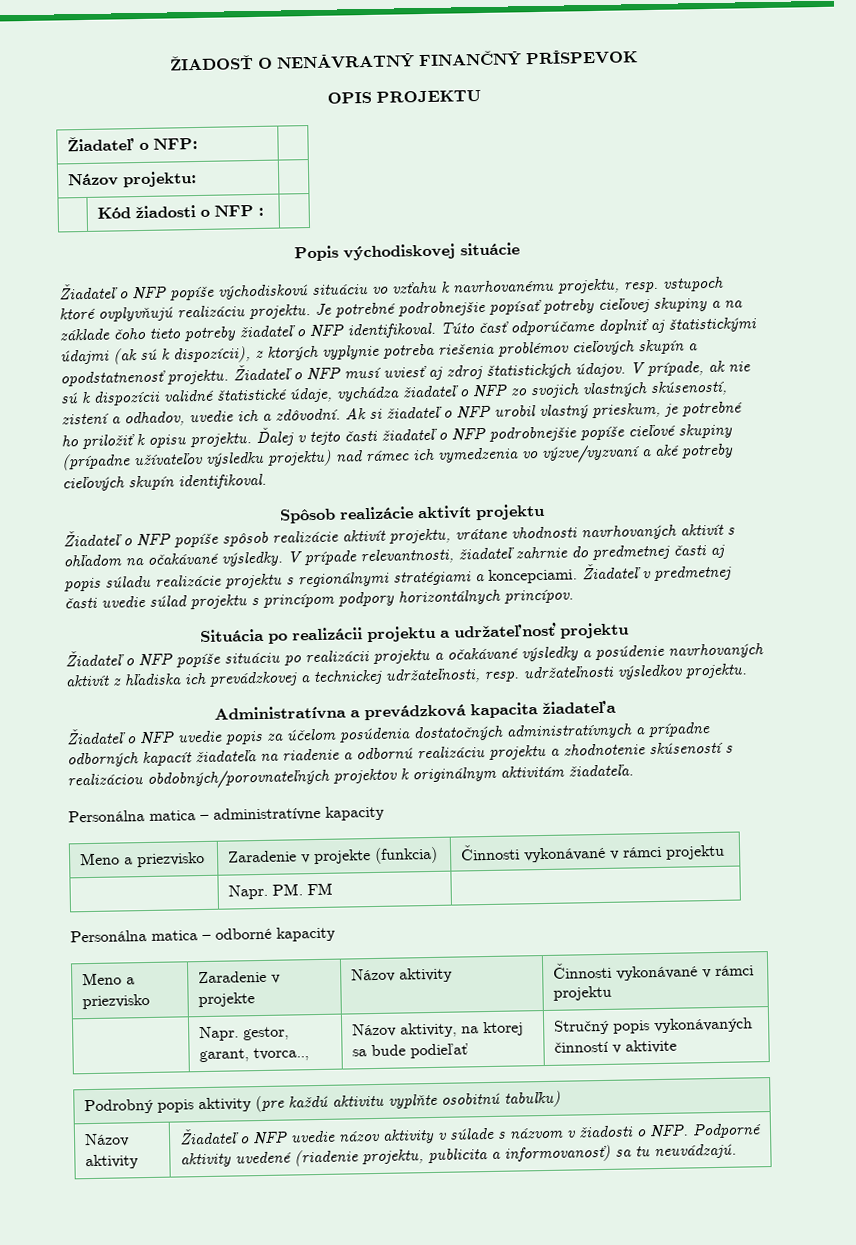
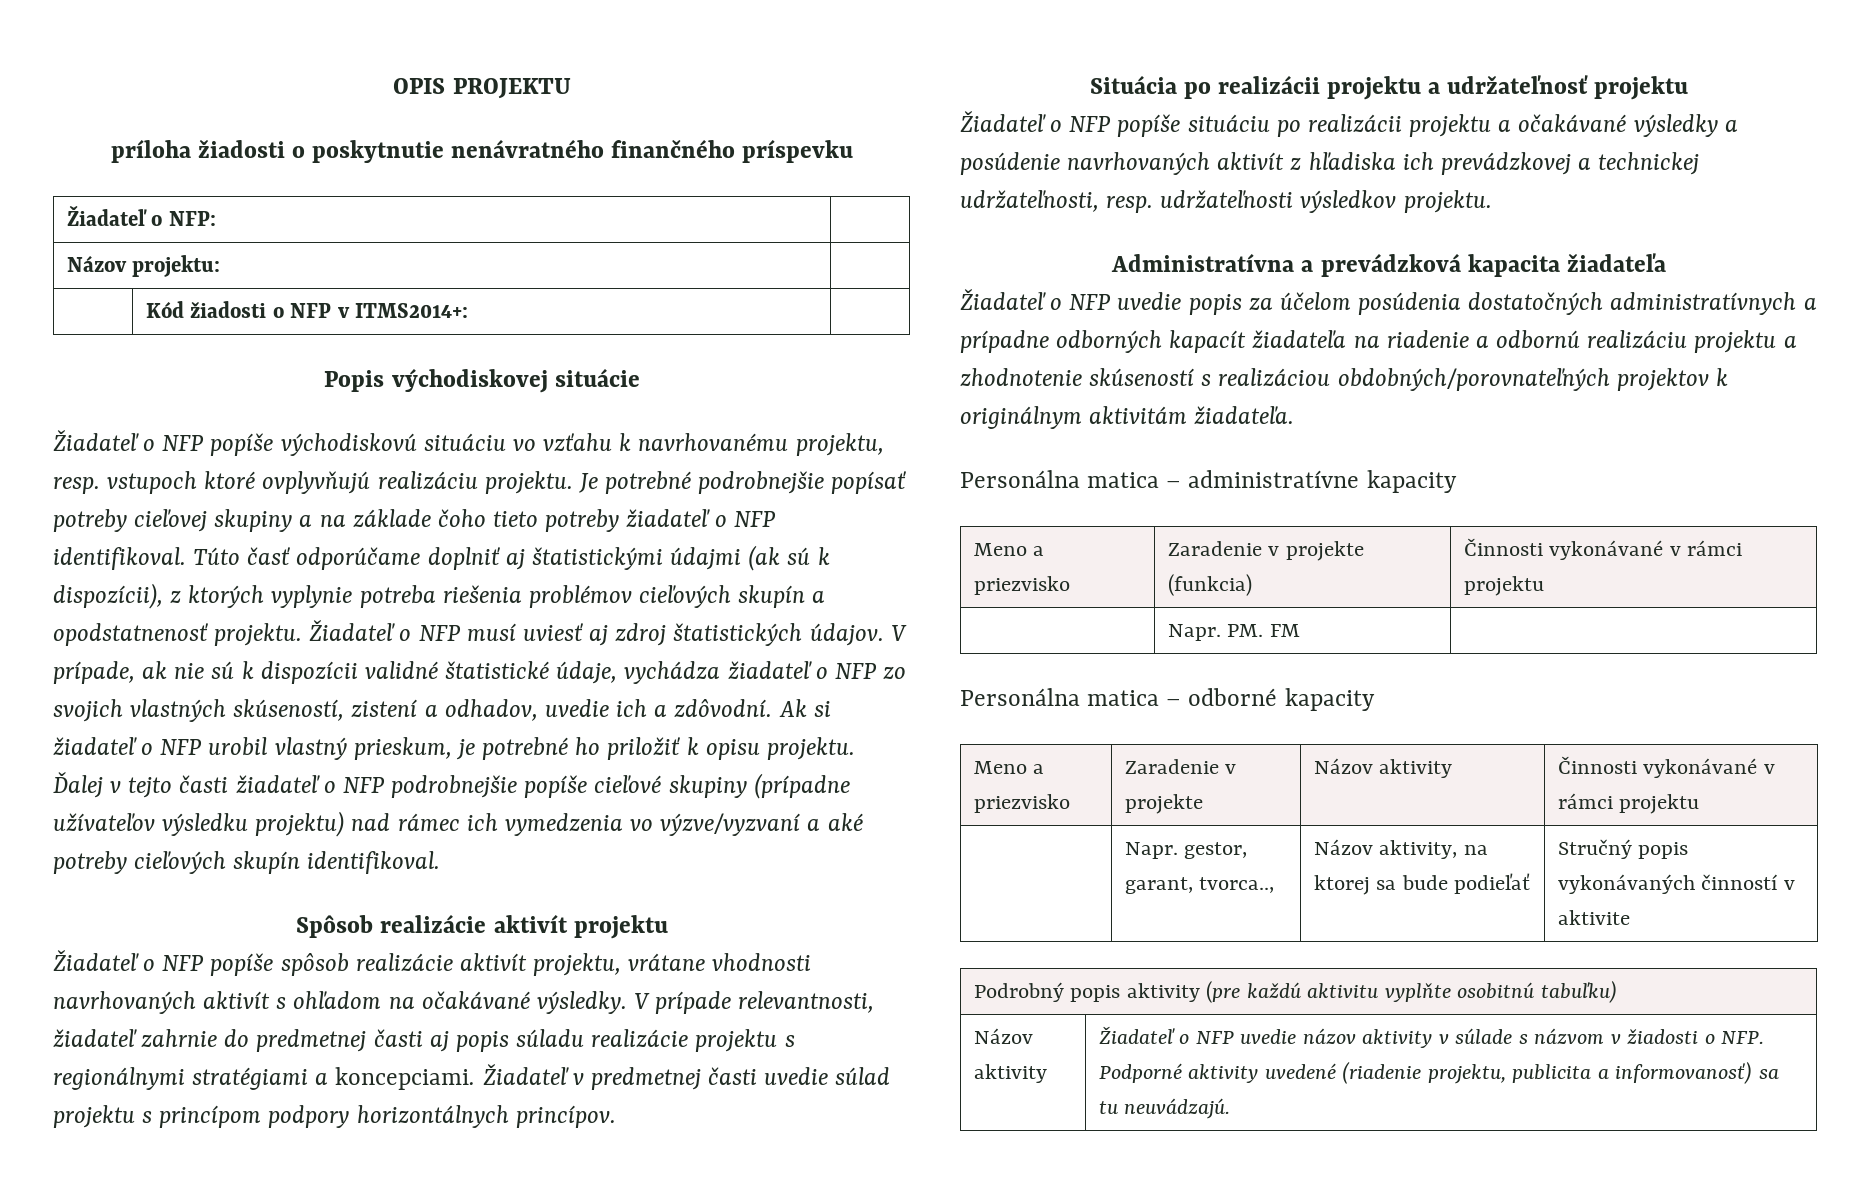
- ŽIADOSŤ O NENÁVRATNÝ FINANČNÝ PRÍSPEVOK
  OPIS PROJEKTU
+ príloha žiadosti o poskytnutie nenávratného finančného príspevku
- | Kód žiadosti o NFP : |
+ | Kód žiadosti o NFP v ITMS2014+: |

